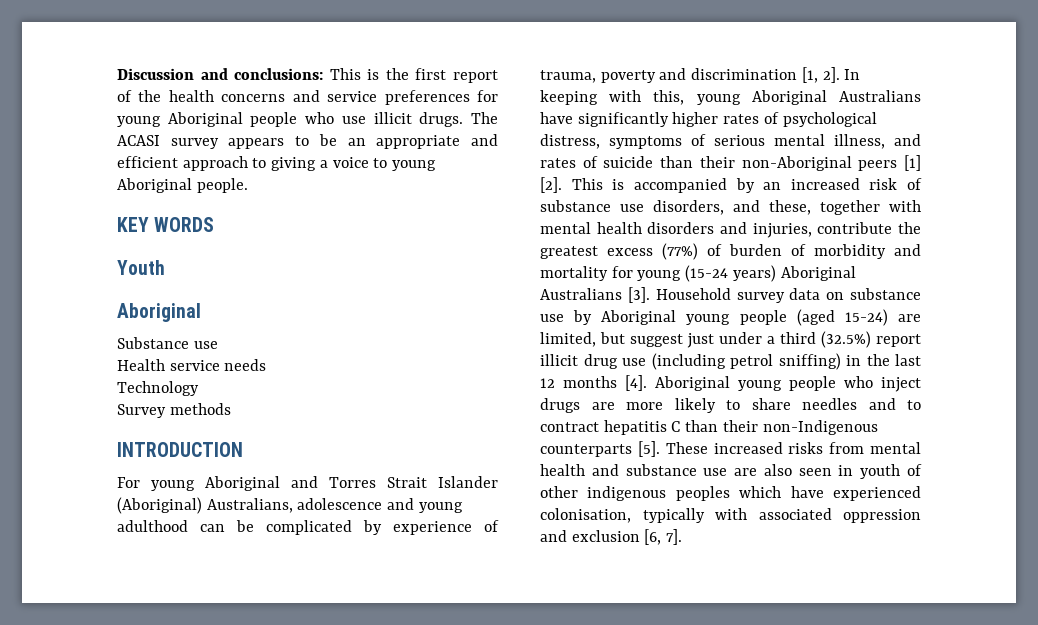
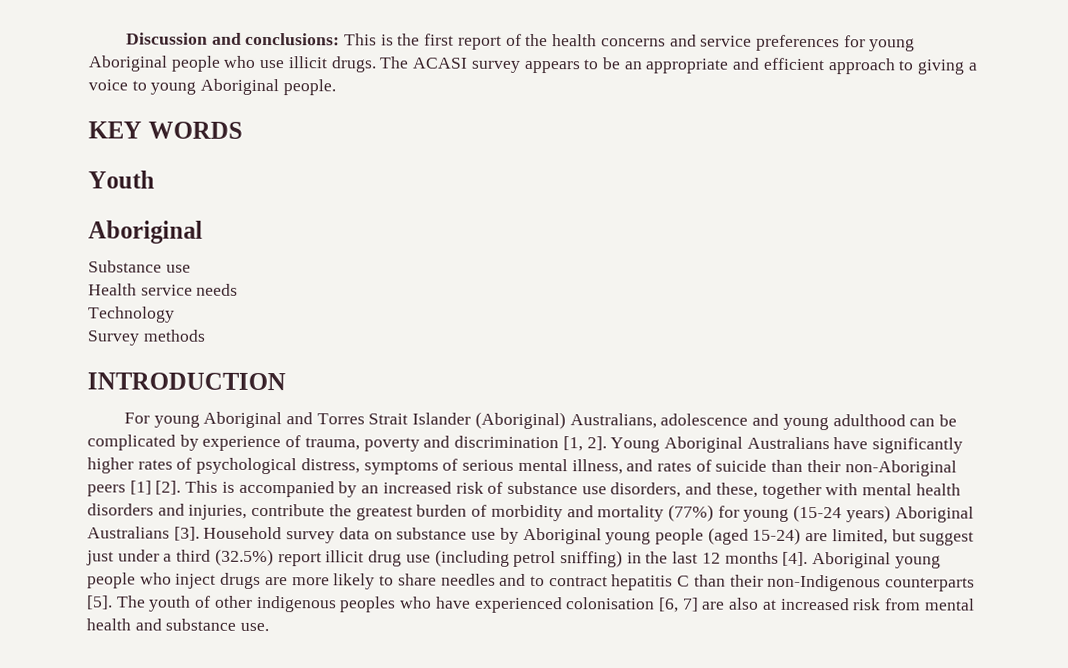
- In keeping with this, young Aboriginal Australians have significantly higher rates of psychological distress, symptoms of serious mental illness, and rates of suicide than their non-Aboriginal peers [1] [2].
+ Young Aboriginal Australians have significantly higher rates of psychological distress, symptoms of serious mental illness, and rates of suicide than their non-Aboriginal peers [1] [2].
- This is accompanied by an increased risk of substance use disorders, and these, together with mental health disorders and injuries, contribute the greatest excess (77%) of burden of morbidity and mortality for young (15-24 years) Aboriginal Australians [3].
+ This is accompanied by an increased risk of substance use disorders, and these, together with mental health disorders and injuries, contribute the greatest burden of morbidity and mortality (77%) for young (15-24 years) Aboriginal Australians [3].
- These increased risks from mental health and substance use are also seen in youth of other indigenous peoples which have experienced colonisation, typically with associated oppression and exclusion [6, 7].
+ The youth of other indigenous peoples who have experienced colonisation [6, 7] are also at increased risk from mental health and substance use.

